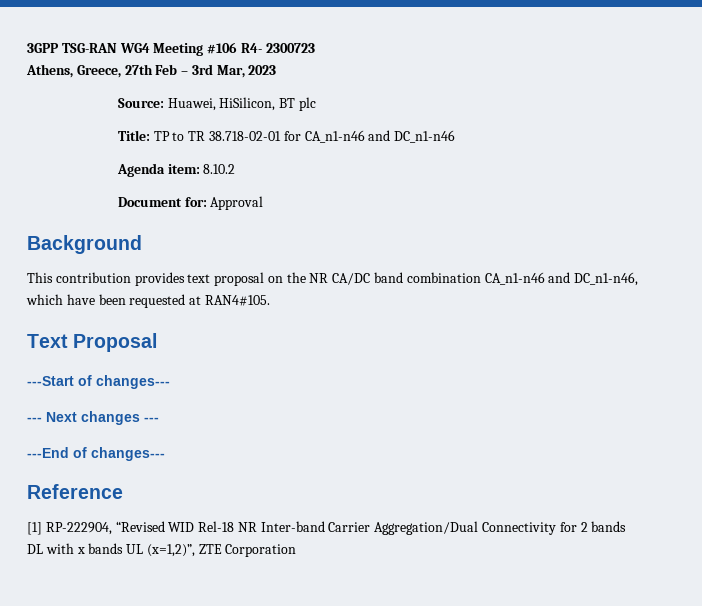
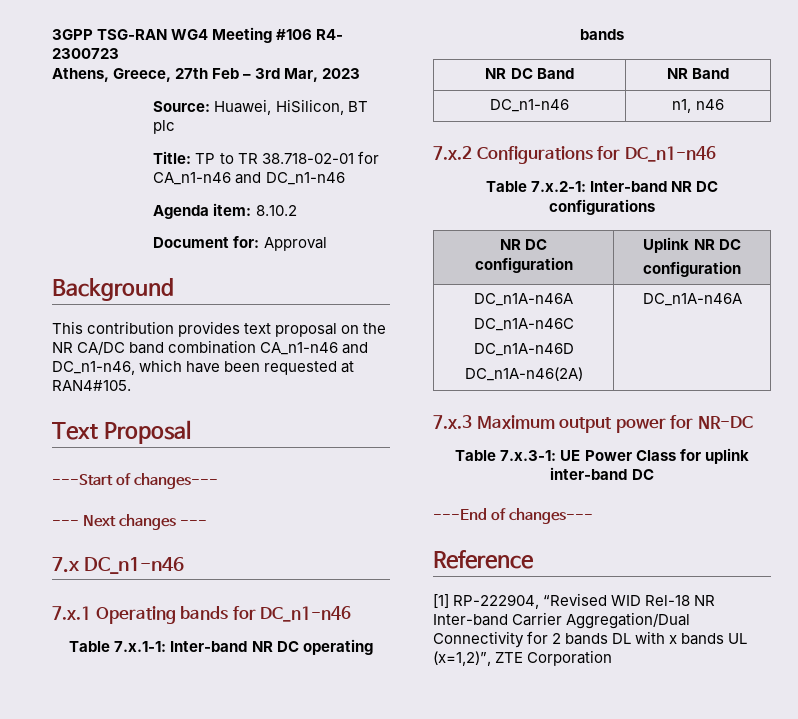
+ 7.x DC_n1-n46
+ 7.x.1 Operating bands for DC_n1-n46
+ Table 7.x.1-1: Inter-band NR DC operating bands
+ NR DC Band | NR Band
+ DC_n1-n46 | n1, n46
+ 7.x.2 Configurations for DC_n1-n46
+ Table 7.x.2-1: Inter-band NR DC configurations
+ NR DC
+ configuration | Uplink NR DC
+ configuration
+ DC_n1A-n46A
+ DC_n1A-n46C
+ DC_n1A-n46D
+ DC_n1A-n46(2A) | DC_n1A-n46A
+ 7.x.3 Maximum output power for NR-DC
+ Table 7.x.3-1: UE Power Class for uplink inter-band DC

